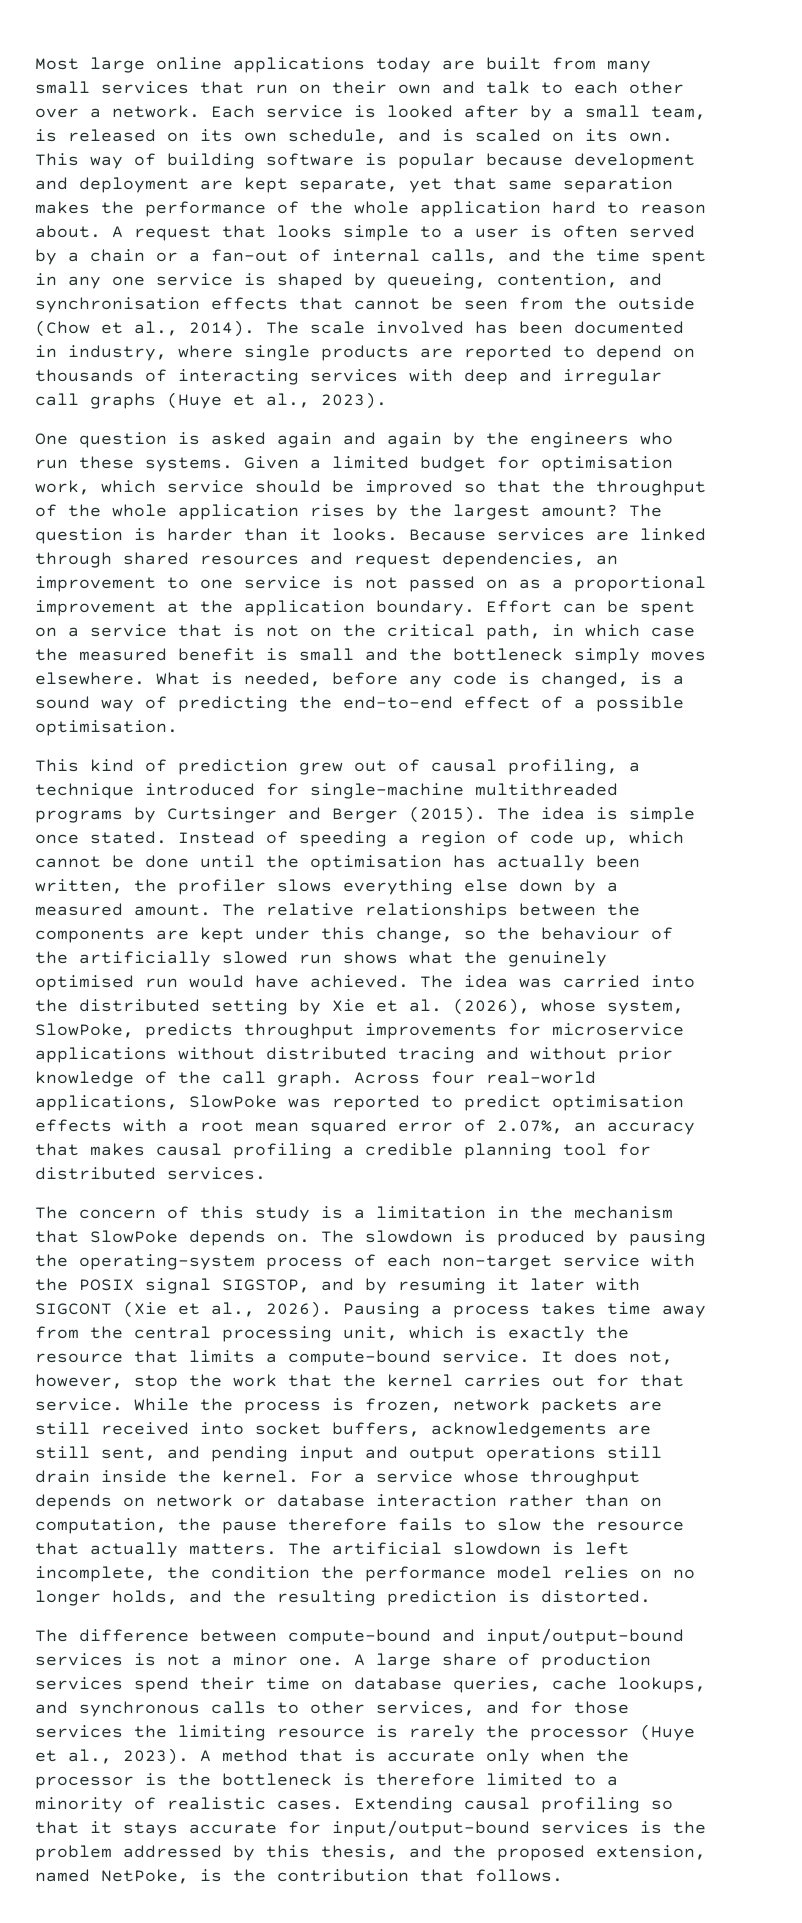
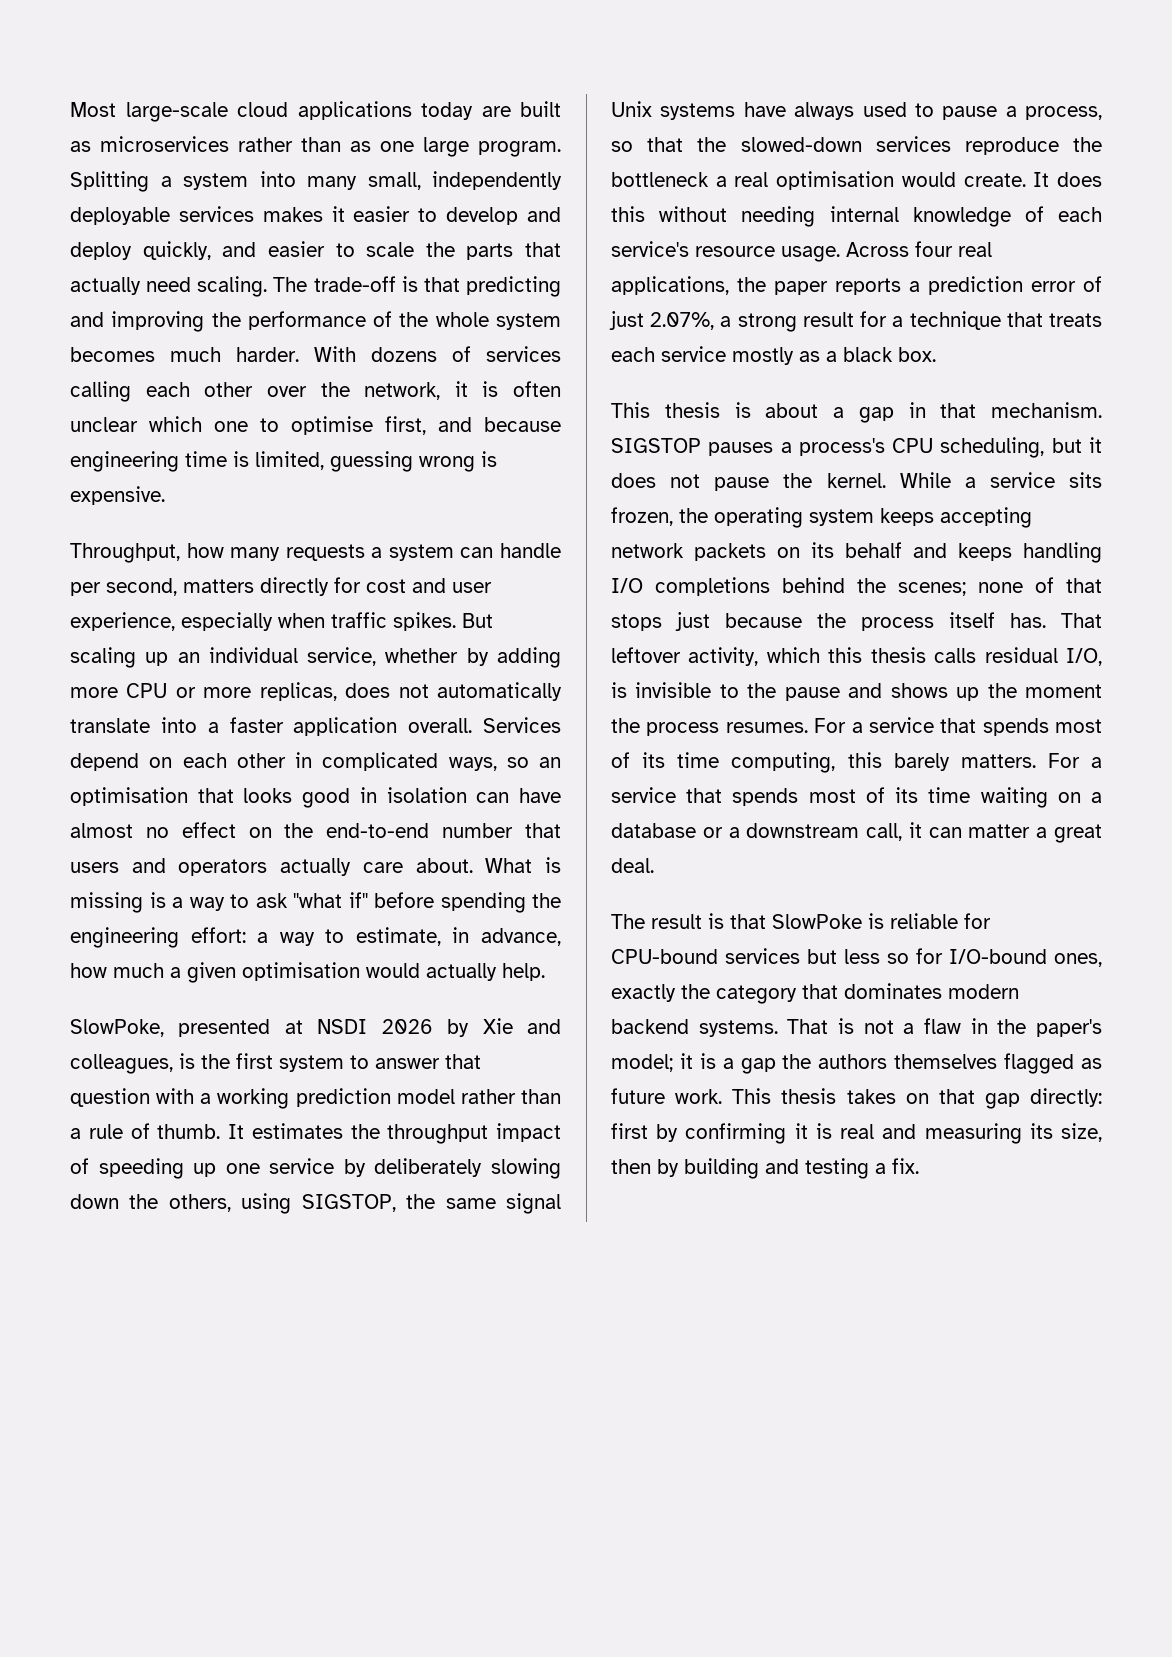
- Most large online applications today are built from many small services that run on their own and talk to each other over a network. Each service is looked after by a small team, is released on its own schedule, and is scaled on its own. This way of building software is popular because development and deployment are kept separate, yet that same separation makes the performance of the whole application hard to reason about. A request that looks simple to a user is often served by a chain or a fan-out of internal calls, and the time spent in any one service is shaped by queueing, contention, and synchronisation effects that cannot be seen from the outside (Chow et al., 2014). The scale involved has been documented in industry, where single products are reported to depend on thousands of interacting services with deep and irregular call graphs (Huye et al., 2023).
- One question is asked again and again by the engineers who run these systems. Given a limited budget for optimisation work, which service should be improved so that the throughput of the whole application rises by the largest amount? The question is harder than it looks. Because services are linked through shared resources and request dependencies, an improvement to one service is not passed on as a proportional improvement at the application boundary. Effort can be spent on a service that is not on the critical path, in which case the measured benefit is small and the bottleneck simply moves elsewhere. What is needed, before any code is changed, is a sound way of predicting the end-to-end effect of a possible optimisation.
- This kind of prediction grew out of causal profiling, a technique introduced for single-machine multithreaded programs by Curtsinger and Berger (2015). The idea is simple once stated. Instead of speeding a region of code up, which cannot be done until the optimisation has actually been written, the profiler slows everything else down by a measured amount. The relative relationships between the components are kept under this change, so the behaviour of the artificially slowed run shows what the genuinely optimised run would have achieved. The idea was carried into the distributed setting by Xie et al. (2026), whose system, SlowPoke, predicts throughput improvements for microservice applications without distributed tracing and without prior knowledge of the call graph. Across four real-world applications, SlowPoke was reported to predict optimisation effects with a root mean squared error of 2.07%, an accuracy that makes causal profiling a credible planning tool for distributed services.
- The concern of this study is a limitation in the mechanism that SlowPoke depends on. The slowdown is produced by pausing the operating-system process of each non-target service with the POSIX signal SIGSTOP, and by resuming it later with SIGCONT (Xie et al., 2026). Pausing a process takes time away from the central processing unit, which is exactly the resource that limits a compute-bound service. It does not, however, stop the work that the kernel carries out for that service. While the process is frozen, network packets are still received into socket buffers, acknowledgements are still sent, and pending input and output operations still drain inside the kernel. For a service whose throughput depends on network or database interaction rather than on computation, the pause therefore fails to slow the resource that actually matters. The artificial slowdown is left incomplete, the condition the performance model relies on no longer holds, and the resulting prediction is distorted.
- The difference between compute-bound and input/output-bound services is not a minor one. A large share of production services spend their time on database queries, cache lookups, and synchronous calls to other services, and for those services the limiting resource is rarely the processor (Huye et al., 2023). A method that is accurate only when the processor is the bottleneck is therefore limited to a minority of realistic cases. Extending causal profiling so that it stays accurate for input/output-bound services is the problem addressed by this thesis, and the proposed extension, named NetPoke, is the contribution that follows.
+ Most large-scale cloud applications today are built as microservices rather than as one large program. Splitting a system into many small, independently deployable services makes it easier to develop and deploy quickly, and easier to scale the parts that actually need scaling. The trade-off is that predicting and improving the performance of the whole system becomes much harder. With dozens of services calling each other over the network, it is often unclear which one to optimise first, and because engineering time is limited, guessing wrong is expensive.
+ Throughput, how many requests a system can handle per second, matters directly for cost and user experience, especially when traffic spikes. But scaling up an individual service, whether by adding more CPU or more replicas, does not automatically translate into a faster application overall. Services depend on each other in complicated ways, so an optimisation that looks good in isolation can have almost no effect on the end-to-end number that users and operators actually care about. What is missing is a way to ask "what if" before spending the engineering effort: a way to estimate, in advance, how much a given optimisation would actually help.
+ SlowPoke, presented at NSDI 2026 by Xie and colleagues, is the first system to answer that question with a working prediction model rather than a rule of thumb. It estimates the throughput impact of speeding up one service by deliberately slowing down the others, using SIGSTOP, the same signal Unix systems have always used to pause a process, so that the slowed-down services reproduce the bottleneck a real optimisation would create. It does this without needing internal knowledge of each service's resource usage. Across four real applications, the paper reports a prediction error of just 2.07%, a strong result for a technique that treats each service mostly as a black box.
+ This thesis is about a gap in that mechanism. SIGSTOP pauses a process's CPU scheduling, but it does not pause the kernel. While a service sits frozen, the operating system keeps accepting network packets on its behalf and keeps handling I/O completions behind the scenes; none of that stops just because the process itself has. That leftover activity, which this thesis calls residual I/O, is invisible to the pause and shows up the moment the process resumes. For a service that spends most of its time computing, this barely matters. For a service that spends most of its time waiting on a database or a downstream call, it can matter a great deal.
+ The result is that SlowPoke is reliable for CPU-bound services but less so for I/O-bound ones, exactly the category that dominates modern backend systems. That is not a flaw in the paper's model; it is a gap the authors themselves flagged as future work. This thesis takes on that gap directly: first by confirming it is real and measuring its size, then by building and testing a fix.

